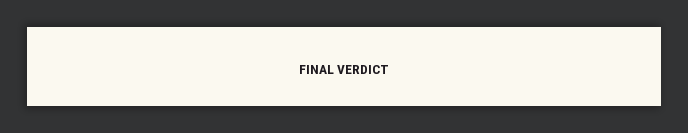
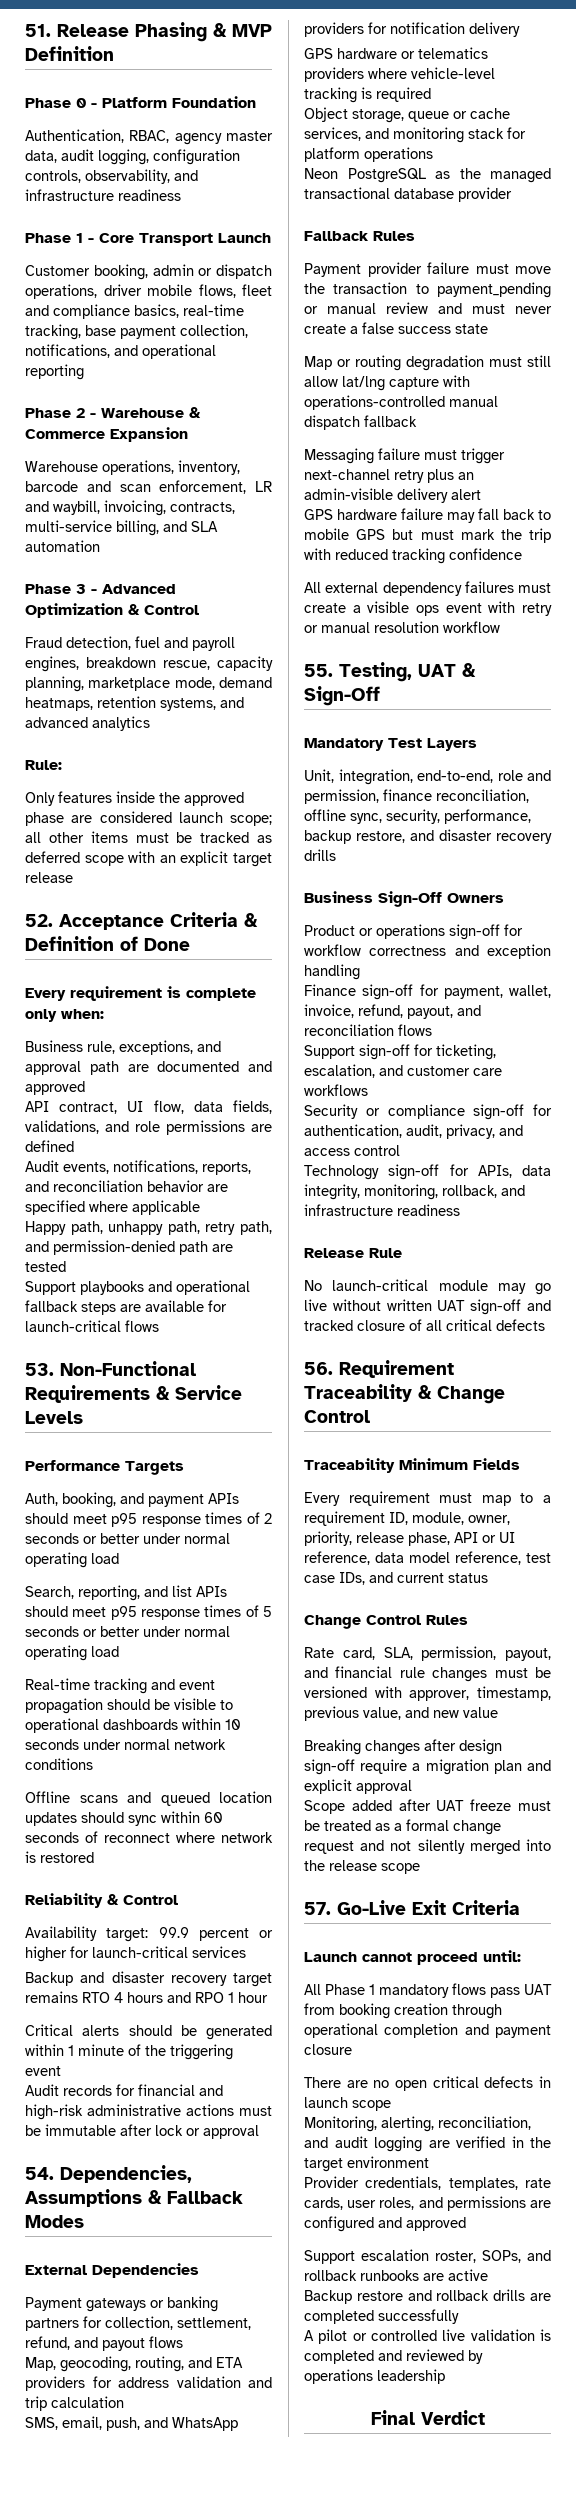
- FINAL VERDICT
+ 51. Release Phasing & MVP Definition
+ Phase 0 - Platform Foundation
+ Authentication, RBAC, agency master data, audit logging, configuration controls, observability, and infrastructure readiness
+ Phase 1 - Core Transport Launch
+ Customer booking, admin or dispatch operations, driver mobile flows, fleet and compliance basics, real-time tracking, base payment collection, notifications, and operational reporting
+ Phase 2 - Warehouse & Commerce Expansion
+ Warehouse operations, inventory, barcode and scan enforcement, LR and waybill, invoicing, contracts, multi-service billing, and SLA automation
+ Phase 3 - Advanced Optimization & Control
+ Fraud detection, fuel and payroll engines, breakdown rescue, capacity planning, marketplace mode, demand heatmaps, retention systems, and advanced analytics
+ Rule:
+ Only features inside the approved phase are considered launch scope; all other items must be tracked as deferred scope with an explicit target release
+ 52. Acceptance Criteria & Definition of Done
+ Every requirement is complete only when:
+ Business rule, exceptions, and approval path are documented and approved
+ API contract, UI flow, data fields, validations, and role permissions are defined
+ Audit events, notifications, reports, and reconciliation behavior are specified where applicable
+ Happy path, unhappy path, retry path, and permission-denied path are tested
+ Support playbooks and operational fallback steps are available for launch-critical flows
+ 53. Non-Functional Requirements & Service Levels
+ Performance Targets
+ Auth, booking, and payment APIs should meet p95 response times of 2 seconds or better under normal operating load
+ Search, reporting, and list APIs should meet p95 response times of 5 seconds or better under normal operating load
+ Real-time tracking and event propagation should be visible to operational dashboards within 10 seconds under normal network conditions
+ Offline scans and queued location updates should sync within 60 seconds of reconnect where network is restored
+ Reliability & Control
+ Availability target: 99.9 percent or higher for launch-critical services
+ Backup and disaster recovery target remains RTO 4 hours and RPO 1 hour
+ Critical alerts should be generated within 1 minute of the triggering event
+ Audit records for financial and high-risk administrative actions must be immutable after lock or approval
+ 54. Dependencies, Assumptions & Fallback Modes
+ External Dependencies
+ Payment gateways or banking partners for collection, settlement, refund, and payout flows
+ Map, geocoding, routing, and ETA providers for address validation and trip calculation
+ SMS, email, push, and WhatsApp providers for notification delivery
+ GPS hardware or telematics providers where vehicle-level tracking is required
+ Object storage, queue or cache services, and monitoring stack for platform operations
+ Neon PostgreSQL as the managed transactional database provider
+ Fallback Rules
+ Payment provider failure must move the transaction to payment_pending or manual review and must never create a false success state
+ Map or routing degradation must still allow lat/lng capture with operations-controlled manual dispatch fallback
+ Messaging failure must trigger next-channel retry plus an admin-visible delivery alert
+ GPS hardware failure may fall back to mobile GPS but must mark the trip with reduced tracking confidence
+ All external dependency failures must create a visible ops event with retry or manual resolution workflow
+ 55. Testing, UAT & Sign-Off
+ Mandatory Test Layers
+ Unit, integration, end-to-end, role and permission, finance reconciliation, offline sync, security, performance, backup restore, and disaster recovery drills
+ Business Sign-Off Owners
+ Product or operations sign-off for workflow correctness and exception handling
+ Finance sign-off for payment, wallet, invoice, refund, payout, and reconciliation flows
+ Support sign-off for ticketing, escalation, and customer care workflows
+ Security or compliance sign-off for authentication, audit, privacy, and access control
+ Technology sign-off for APIs, data integrity, monitoring, rollback, and infrastructure readiness
+ Release Rule
+ No launch-critical module may go live without written UAT sign-off and tracked closure of all critical defects
+ 56. Requirement Traceability & Change Control
+ Traceability Minimum Fields
+ Every requirement must map to a requirement ID, module, owner, priority, release phase, API or UI reference, data model reference, test case IDs, and current status
+ Change Control Rules
+ Rate card, SLA, permission, payout, and financial rule changes must be versioned with approver, timestamp, previous value, and new value
+ Breaking changes after design sign-off require a migration plan and explicit approval
+ Scope added after UAT freeze must be treated as a formal change request and not silently merged into the release scope
+ 57. Go-Live Exit Criteria
+ Launch cannot proceed until:
+ All Phase 1 mandatory flows pass UAT from booking creation through operational completion and payment closure
+ There are no open critical defects in launch scope
+ Monitoring, alerting, reconciliation, and audit logging are verified in the target environment
+ Provider credentials, templates, rate cards, user roles, and permissions are configured and approved
+ Support escalation roster, SOPs, and rollback runbooks are active
+ Backup restore and rollback drills are completed successfully
+ A pilot or controlled live validation is completed and reviewed by operations leadership
+ Final Verdict

